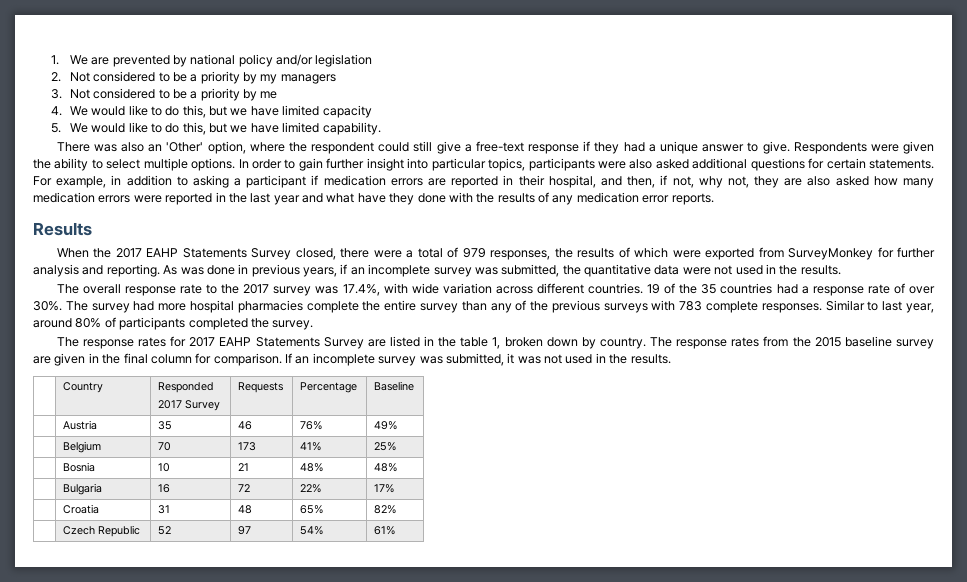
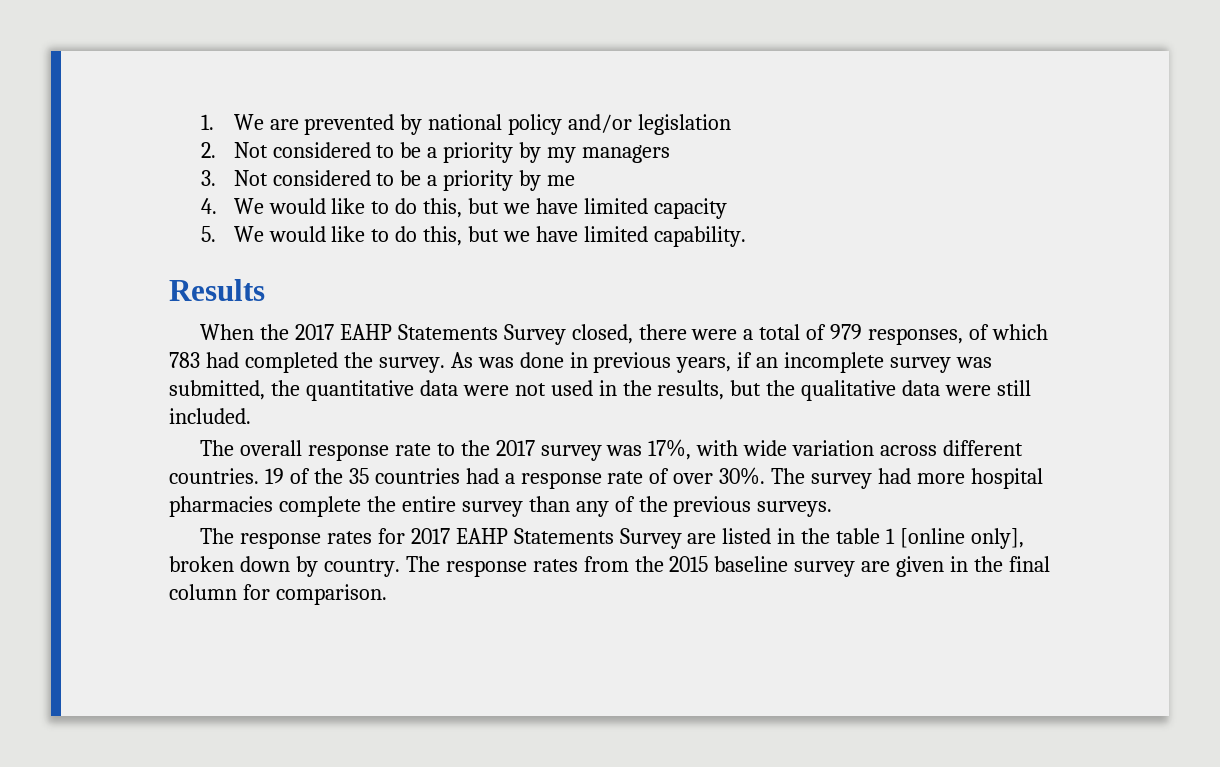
- There was also an 'Other' option, where the respondent could still give a free-text response if they had a unique answer to give. Respondents were given the ability to select multiple options. In order to gain further insight into particular topics, participants were also asked additional questions for certain statements. For example, in addition to asking a participant if medication errors are reported in their hospital, and then, if not, why not, they are also asked how many medication errors were reported in the last year and what have they done with the results of any medication error reports.
- When the 2017 EAHP Statements Survey closed, there were a total of 979 responses, the results of which were exported from SurveyMonkey for further analysis and reporting.
+ When the 2017 EAHP Statements Survey closed, there were a total of 979 responses, of which 783 had completed the survey.
- As was done in previous years, if an incomplete survey was submitted, the quantitative data were not used in the results.
+ As was done in previous years, if an incomplete survey was submitted, the quantitative data were not used in the results, but the qualitative data were still included.
- The overall response rate to the 2017 survey was 17.4%, with wide variation across different countries.
+ The overall response rate to the 2017 survey was 17%, with wide variation across different countries.
- The survey had more hospital pharmacies complete the entire survey than any of the previous surveys with 783 complete responses. Similar to last year, around 80% of participants completed the survey.
+ The survey had more hospital pharmacies complete the entire survey than any of the previous surveys.
- The response rates for 2017 EAHP Statements Survey are listed in the table 1, broken down by country.
+ The response rates for 2017 EAHP Statements Survey are listed in the table 1 [online only], broken down by country.
- If an incomplete survey was submitted, it was not used in the results.
- | Country | Responded
- 2017 Survey | Requests | Percentage | Baseline
- | Austria | 35 | 46 | 76% | 49%
- | Belgium | 70 | 173 | 41% | 25%
- | Bosnia | 10 | 21 | 48% | 48%
- | Bulgaria | 16 | 72 | 22% | 17%
- | Croatia | 31 | 48 | 65% | 82%
- | Czech Republic | 52 | 97 | 54% | 61%

